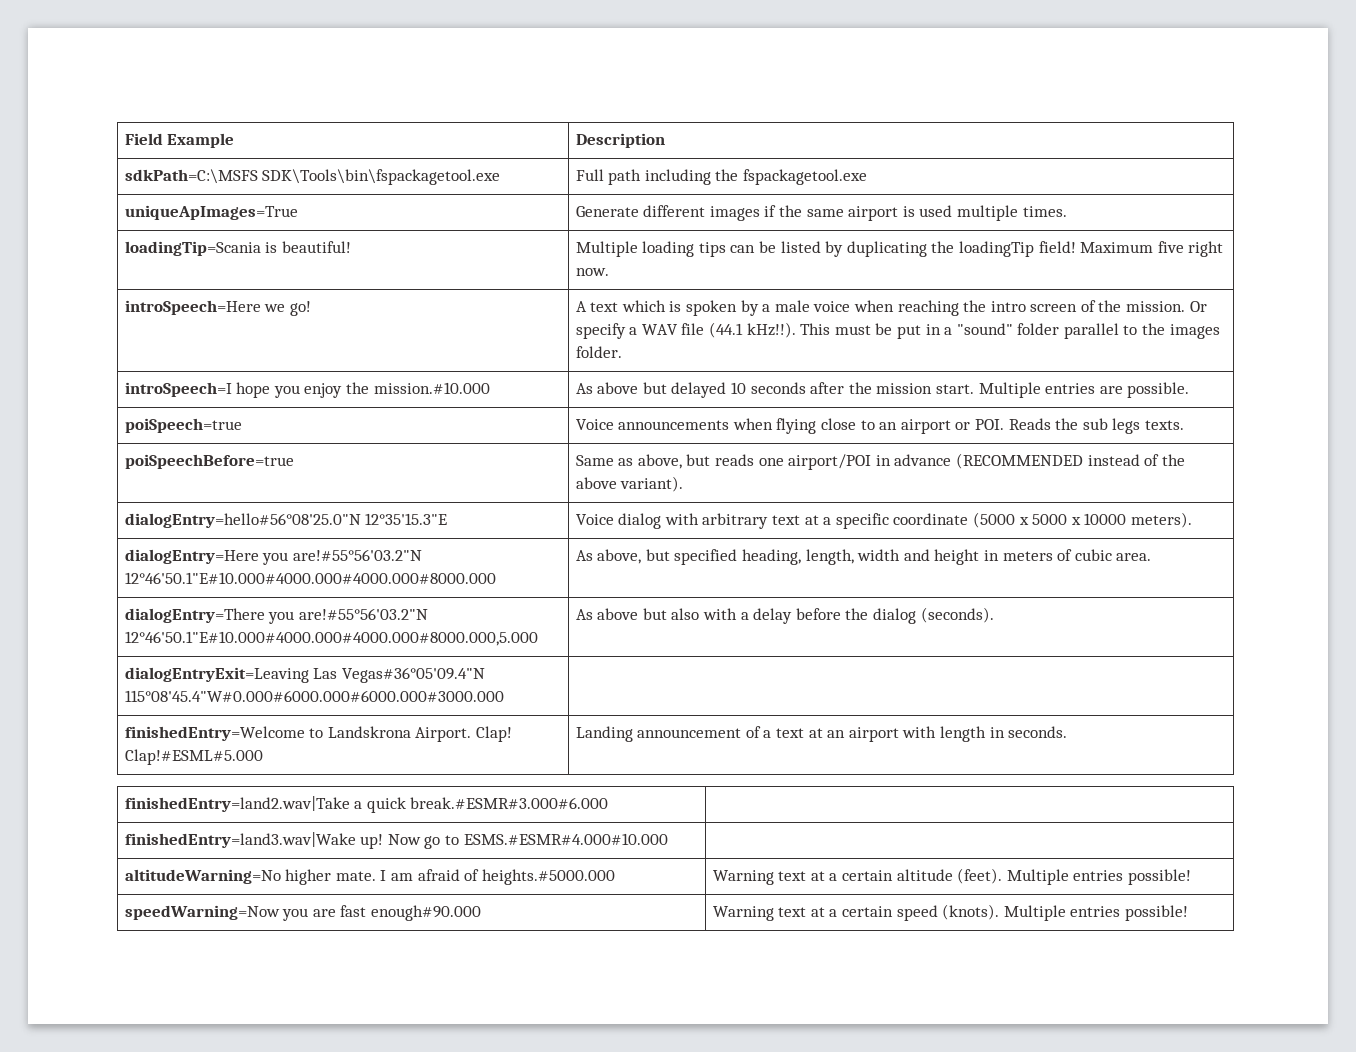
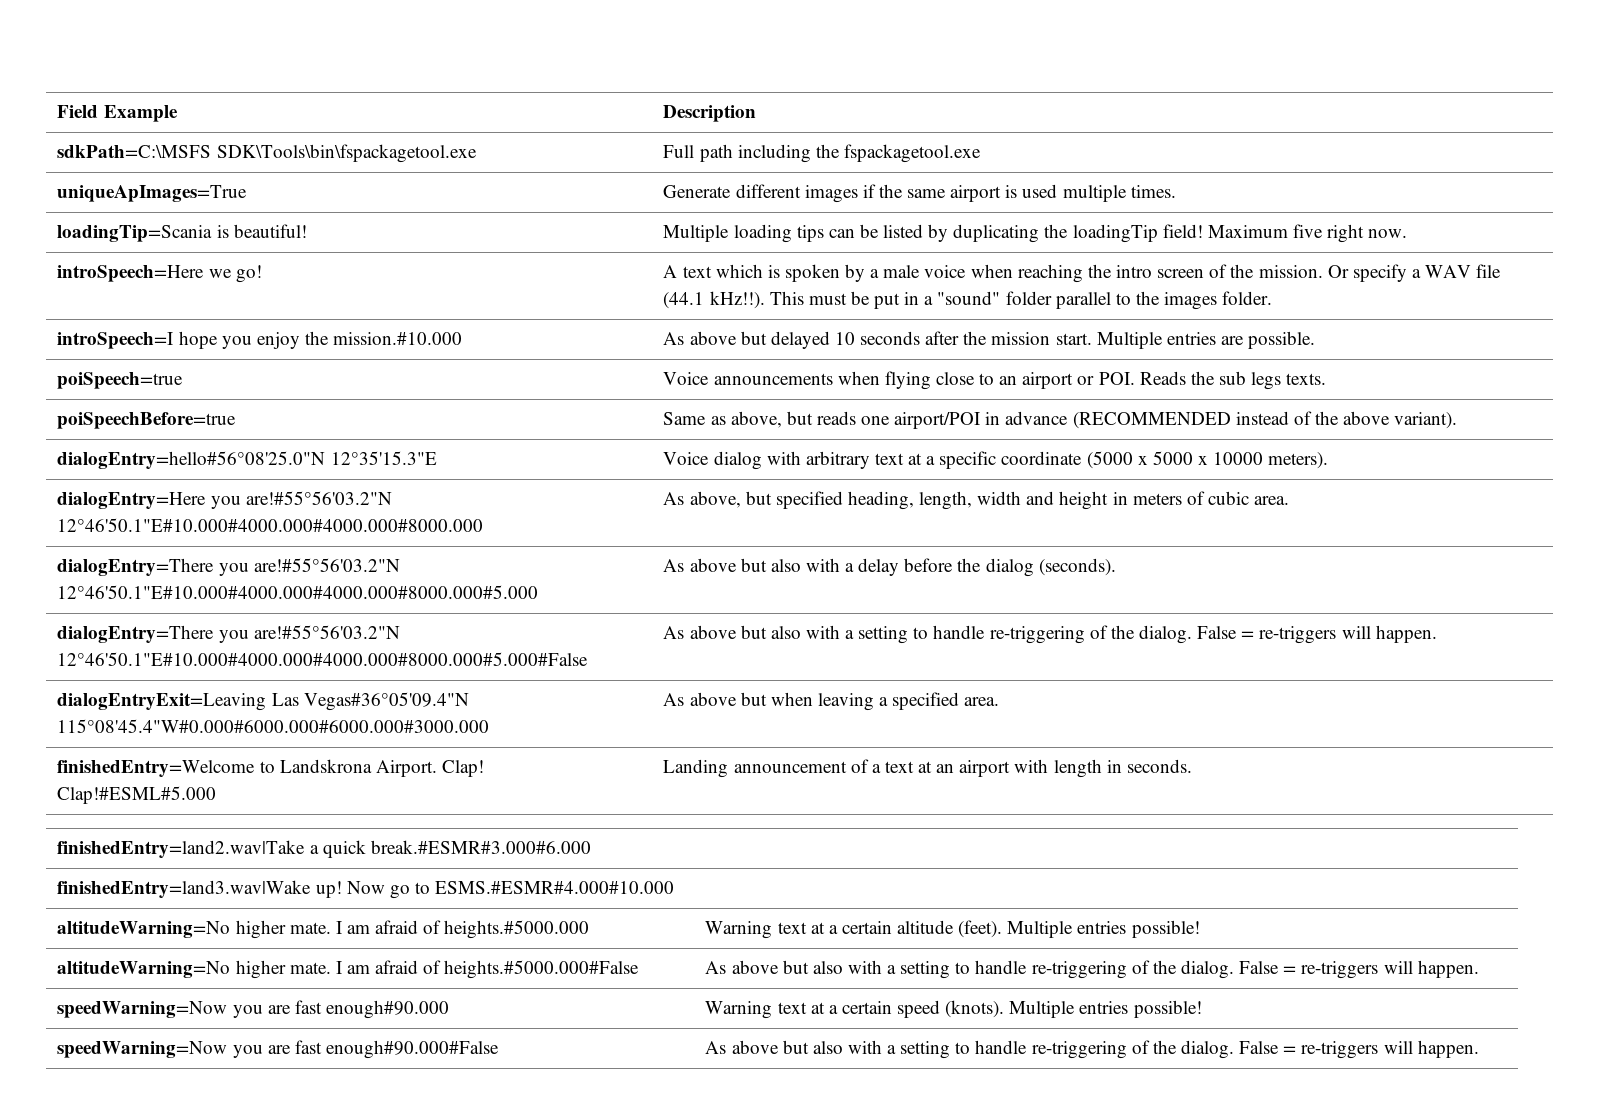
- dialogEntry=There you are!#55°56'03.2"N 12°46'50.1"E#10.000#4000.000#4000.000#8000.000,5.000 | As above but also with a delay before the dialog (seconds).
+ dialogEntry=There you are!#55°56'03.2"N 12°46'50.1"E#10.000#4000.000#4000.000#8000.000#5.000 | As above but also with a delay before the dialog (seconds).
- dialogEntryExit=Leaving Las Vegas#36°05'09.4"N 115°08'45.4"W#0.000#6000.000#6000.000#3000.000 |
+ dialogEntry=There you are!#55°56'03.2"N 12°46'50.1"E#10.000#4000.000#4000.000#8000.000#5.000#False | As above but also with a setting to handle re-triggering of the dialog. False = re-triggers will happen.
+ dialogEntryExit=Leaving Las Vegas#36°05'09.4"N 115°08'45.4"W#0.000#6000.000#6000.000#3000.000 | As above but when leaving a specified area.
+ altitudeWarning=No higher mate. I am afraid of heights.#5000.000#False | As above but also with a setting to handle re-triggering of the dialog. False = re-triggers will happen.
+ speedWarning=Now you are fast enough#90.000#False | As above but also with a setting to handle re-triggering of the dialog. False = re-triggers will happen.

